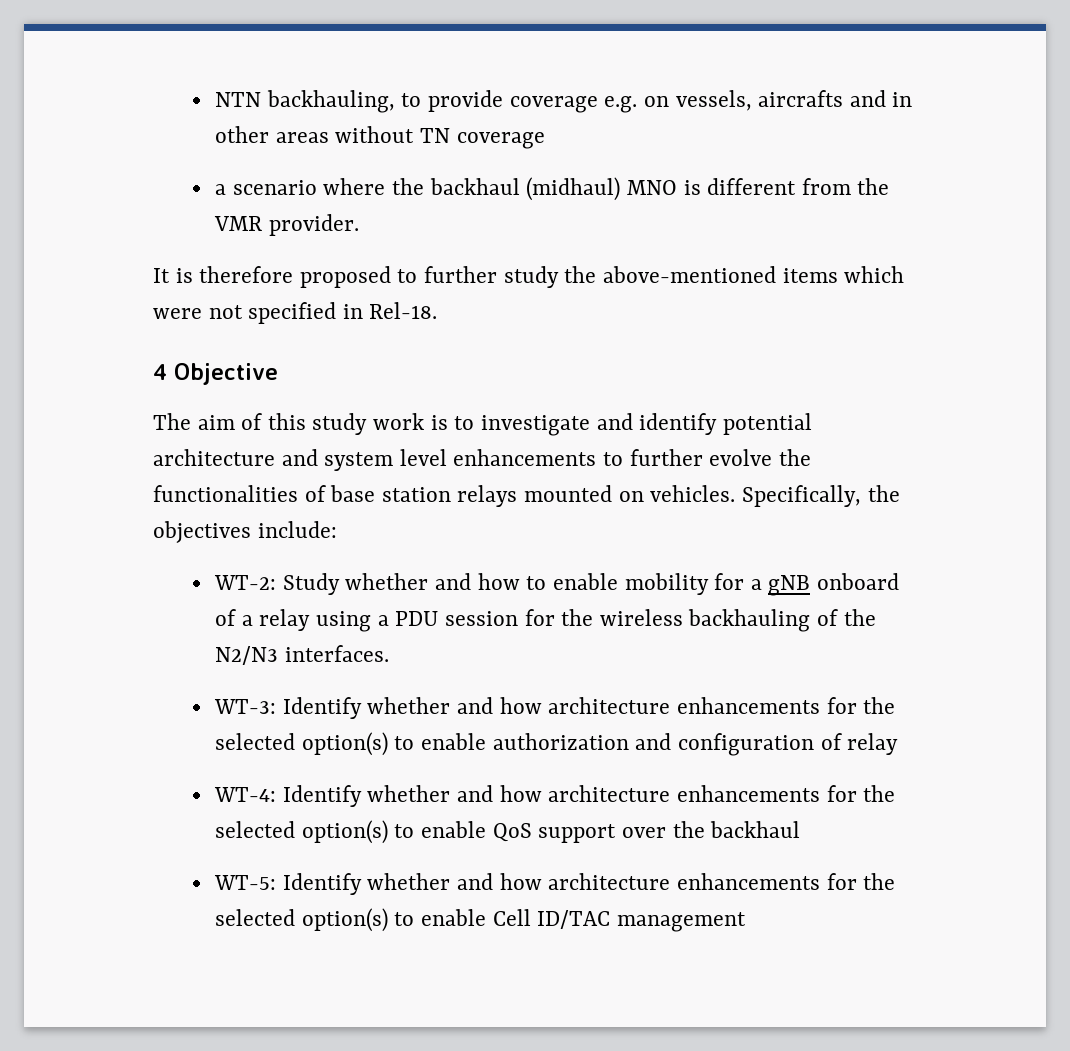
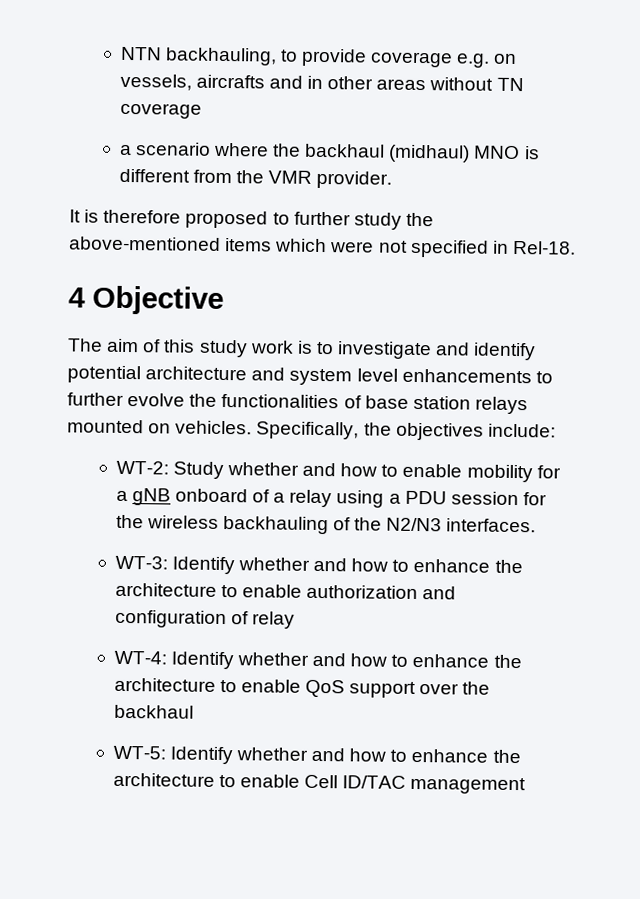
- WT-3: Identify whether and how architecture enhancements for the selected option(s) to enable authorization and configuration of relay
+ WT-3: Identify whether and how to enhance the architecture to enable authorization and configuration of relay
- WT-4: Identify whether and how architecture enhancements for the selected option(s) to enable QoS support over the backhaul
+ WT-4: Identify whether and how to enhance the architecture to enable QoS support over the backhaul
- WT-5: Identify whether and how architecture enhancements for the selected option(s) to enable Cell ID/TAC management
+ WT-5: Identify whether and how to enhance the architecture to enable Cell ID/TAC management

